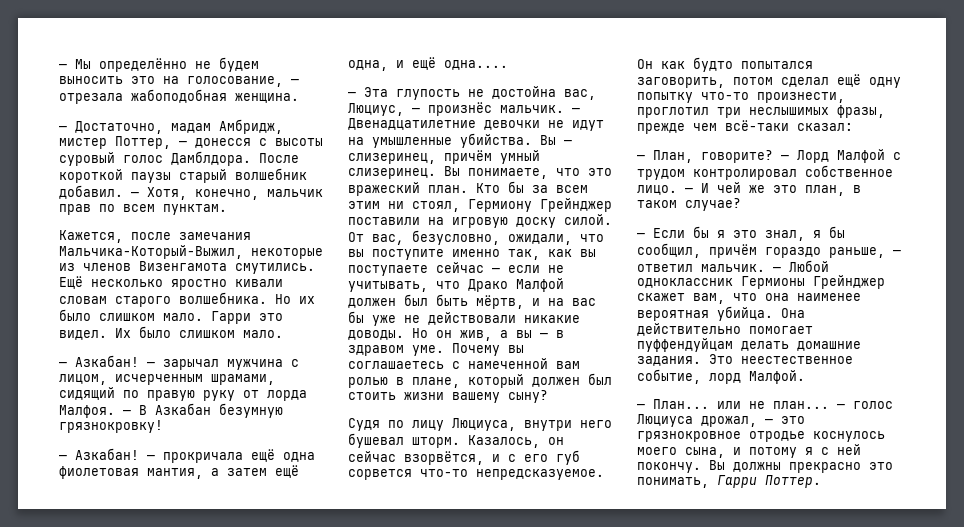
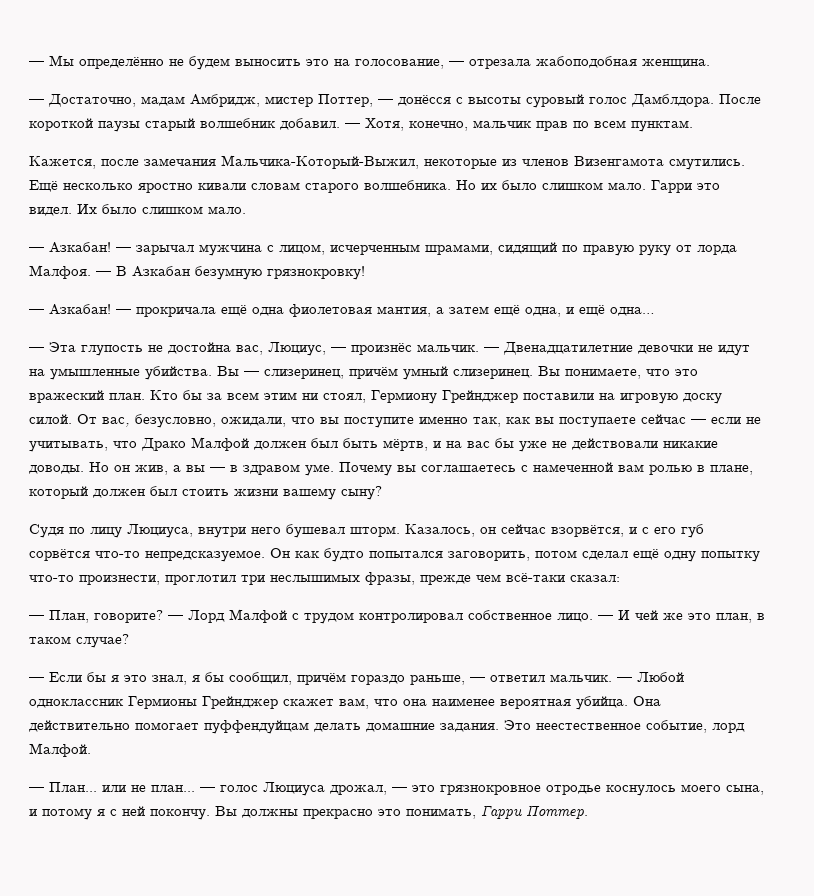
- — Достаточно, мадам Амбридж, мистер Поттер, — донесся с высоты суровый голос Дамблдора.
+ — Достаточно, мадам Амбридж, мистер Поттер, — донёсся с высоты суровый голос Дамблдора.
- — прокричала ещё одна фиолетовая мантия, а затем ещё одна, и ещё одна....
+ — прокричала ещё одна фиолетовая мантия, а затем ещё одна, и ещё одна…
- Казалось, он сейчас взорвётся, и с его губ сорвется что-то непредсказуемое.
+ Казалось, он сейчас взорвётся, и с его губ сорвётся что-то непредсказуемое.

